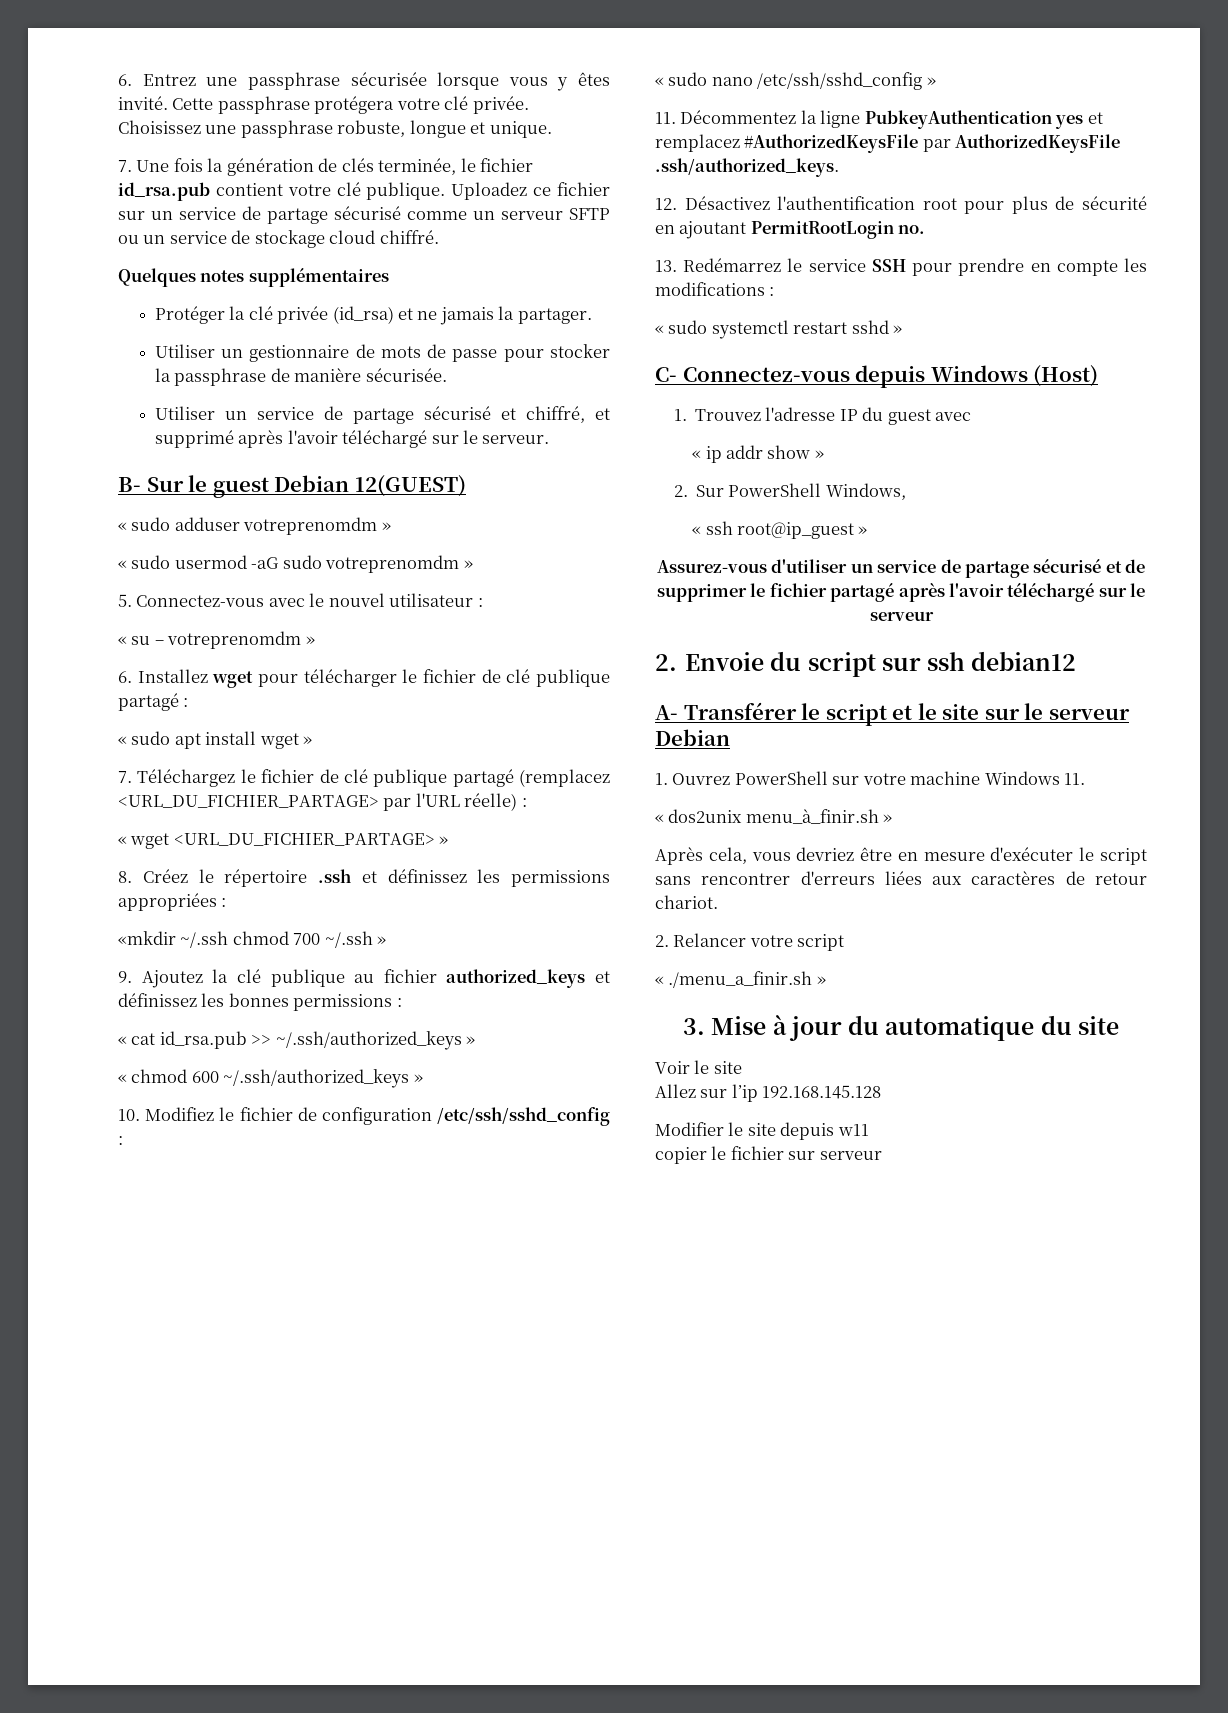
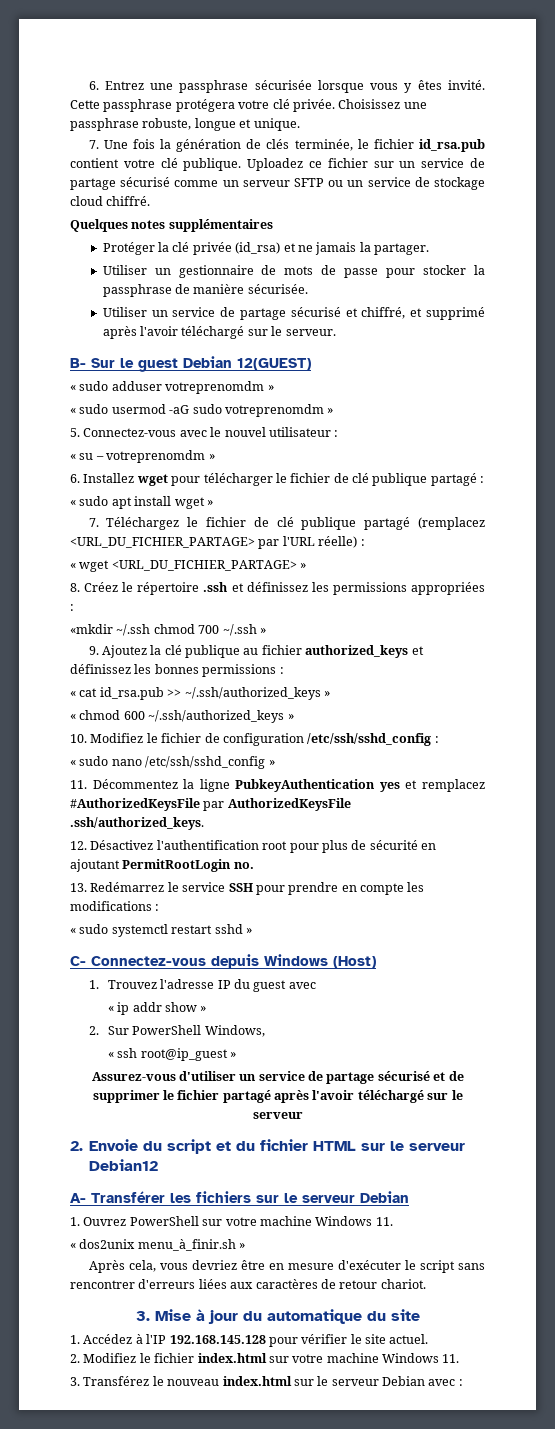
- 2. Envoie du script sur ssh debian12
- A- Transférer le script et le site sur le serveur Debian
+ 2. Envoie du script et du fichier HTML sur le serveur Debian12
+ A- Transférer les fichiers sur le serveur Debian
- 2. Relancer votre script
- « ./menu_a_finir.sh »
- Voir le site
- Allez sur l’ip 192.168.145.128
- Modifier le site depuis w11
- copier le fichier sur serveur
+ 1. Accédez à l'IP 192.168.145.128 pour vérifier le site actuel.
+ 2. Modifiez le fichier index.html sur votre machine Windows 11.
+ 3. Transférez le nouveau index.html sur le serveur Debian avec :

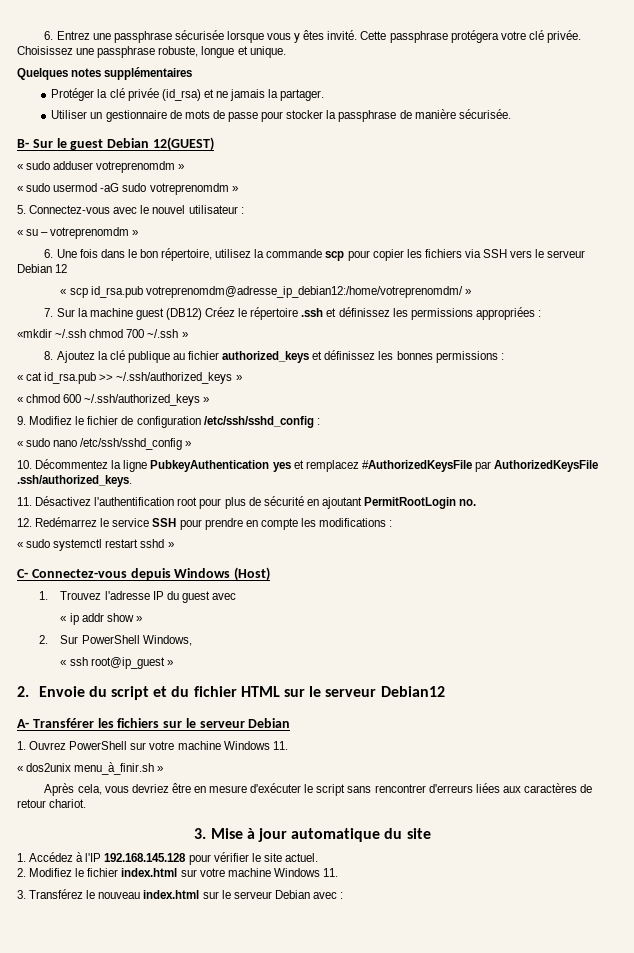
- 7. Une fois la génération de clés terminée, le fichier id_rsa.pub contient votre clé publique. Uploadez ce fichier sur un service de partage sécurisé comme un serveur SFTP ou un service de stockage cloud chiffré.
- Utiliser un service de partage sécurisé et chiffré, et supprimé après l'avoir téléchargé sur le serveur.
- 6. Installez wget pour télécharger le fichier de clé publique partagé :
- « sudo apt install wget »
- 7. Téléchargez le fichier de clé publique partagé (remplacez <URL_DU_FICHIER_PARTAGE> par l'URL réelle) :
- « wget <URL_DU_FICHIER_PARTAGE> »
- 8. Créez le répertoire .ssh et définissez les permissions appropriées :
+ 6. Une fois dans le bon répertoire, utilisez la commande scp pour copier les fichiers via SSH vers le serveur Debian 12
+ « scp id_rsa.pub votreprenomdm@adresse_ip_debian12:/home/votreprenomdm/ »
+ 7. Sur la machine guest (DB12) Créez le répertoire .ssh et définissez les permissions appropriées :
- 9. Ajoutez la clé publique au fichier authorized_keys et définissez les bonnes permissions :
+ 8. Ajoutez la clé publique au fichier authorized_keys et définissez les bonnes permissions :
- 10. Modifiez le fichier de configuration /etc/ssh/sshd_config :
+ 9. Modifiez le fichier de configuration /etc/ssh/sshd_config :
- 11. Décommentez la ligne PubkeyAuthentication yes et remplacez #AuthorizedKeysFile par AuthorizedKeysFile .ssh/authorized_keys.
+ 10. Décommentez la ligne PubkeyAuthentication yes et remplacez #AuthorizedKeysFile par AuthorizedKeysFile .ssh/authorized_keys.
- 12. Désactivez l'authentification root pour plus de sécurité en ajoutant PermitRootLogin no.
+ 11. Désactivez l'authentification root pour plus de sécurité en ajoutant PermitRootLogin no.
- 13. Redémarrez le service SSH pour prendre en compte les modifications :
+ 12. Redémarrez le service SSH pour prendre en compte les modifications :
- Assurez-vous d'utiliser un service de partage sécurisé et de supprimer le fichier partagé après l'avoir téléchargé sur le serveur
- 3. Mise à jour du automatique du site
+ 3. Mise à jour automatique du site

